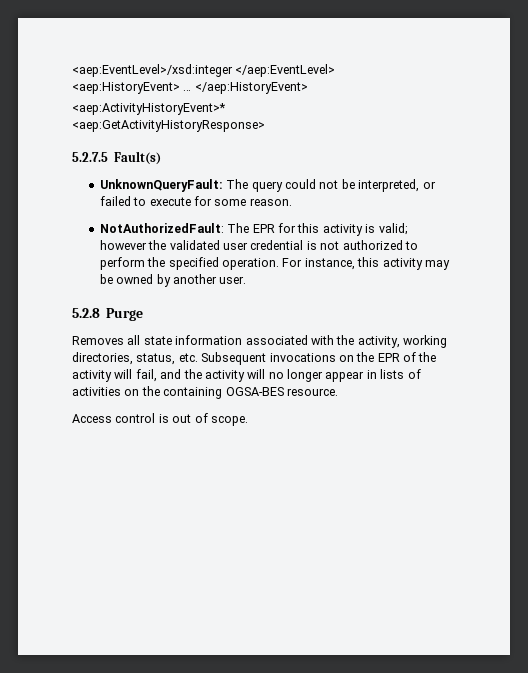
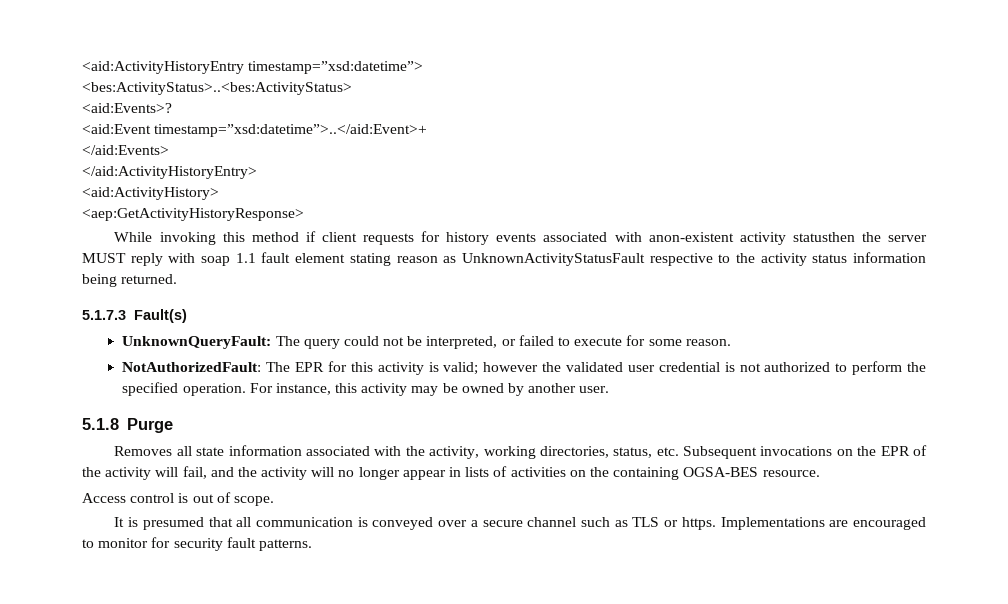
- <aep:EventLevel>/xsd:integer </aep:EventLevel>
- <aep:HistoryEvent> … </aep:HistoryEvent>
- <aep:ActivityHistoryEvent>*
+ <aid:ActivityHistoryEntry timestamp=”xsd:datetime”>
+ <bes:ActivityStatus>..<bes:ActivityStatus>
+ <aid:Events>?
+ <aid:Event timestamp=”xsd:datetime”>..</aid:Event>+
+ </aid:Events>
+ </aid:ActivityHistoryEntry>
+ <aid:ActivityHistory>
  <aep:GetActivityHistoryResponse>
- 5.2.7.5 Fault(s)
+ While invoking this method if client requests for history events associated with anon-existent activity statusthen the server MUST reply with soap 1.1 fault element stating reason as UnknownActivityStatusFault respective to the activity status information being returned.
+ 5.1.7.3 Fault(s)
- 5.2.8 Purge
+ 5.1.8 Purge
+ It is presumed that all communication is conveyed over a secure channel such as TLS or https. Implementations are encouraged to monitor for security fault patterns.

